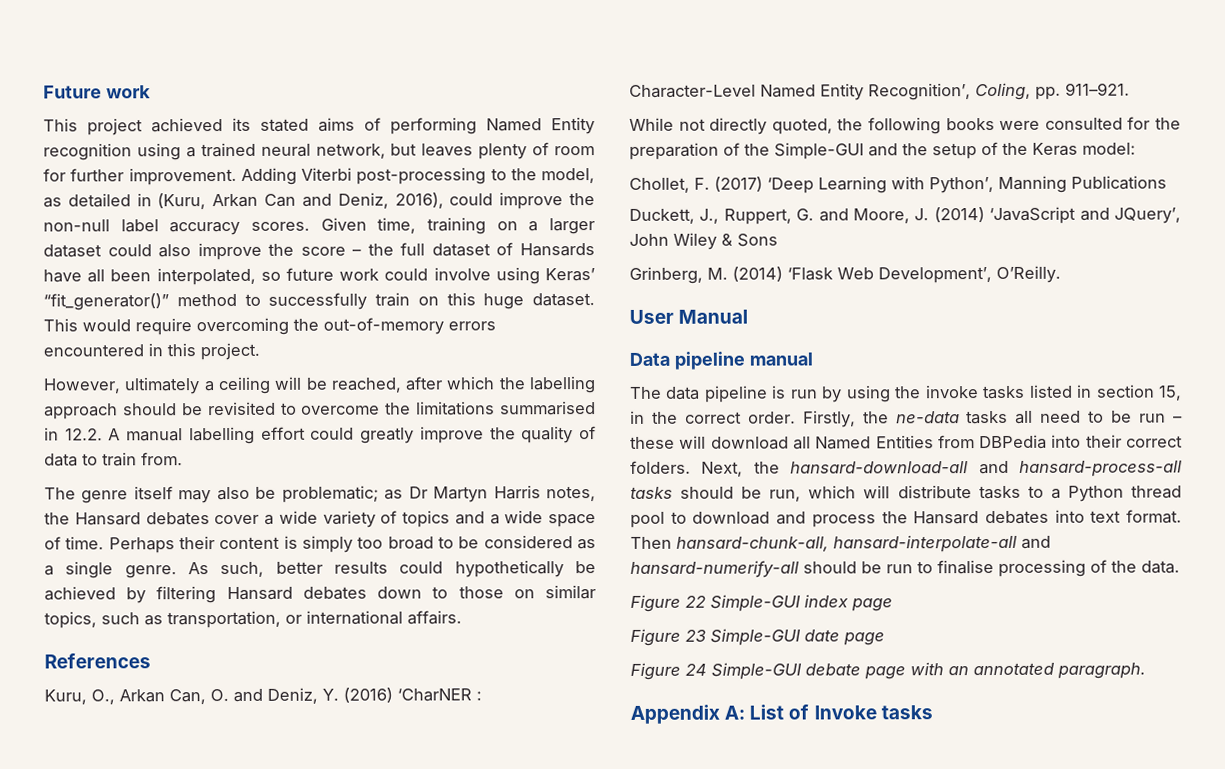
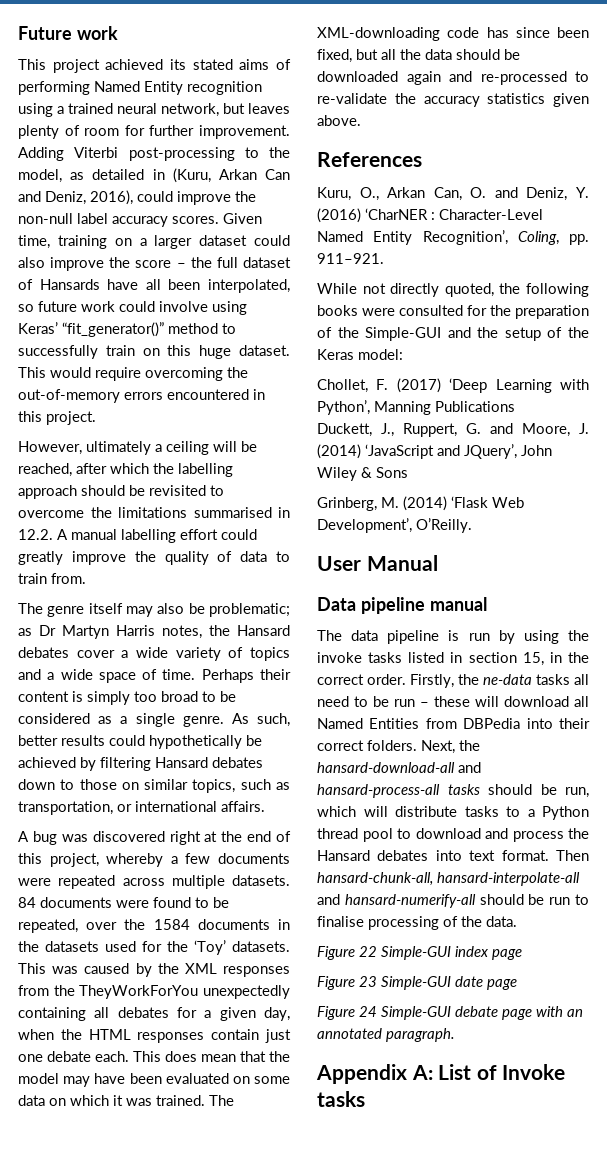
+ A bug was discovered right at the end of this project, whereby a few documents were repeated across multiple datasets. 84 documents were found to be repeated, over the 1584 documents in the datasets used for the ‘Toy’ datasets. This was caused by the XML responses from the TheyWorkForYou unexpectedly containing all debates for a given day, when the HTML responses contain just one debate each. This does mean that the model may have been evaluated on some data on which it was trained. The XML-downloading code has since been fixed, but all the data should be downloaded again and re-processed to re-validate the accuracy statistics given above.

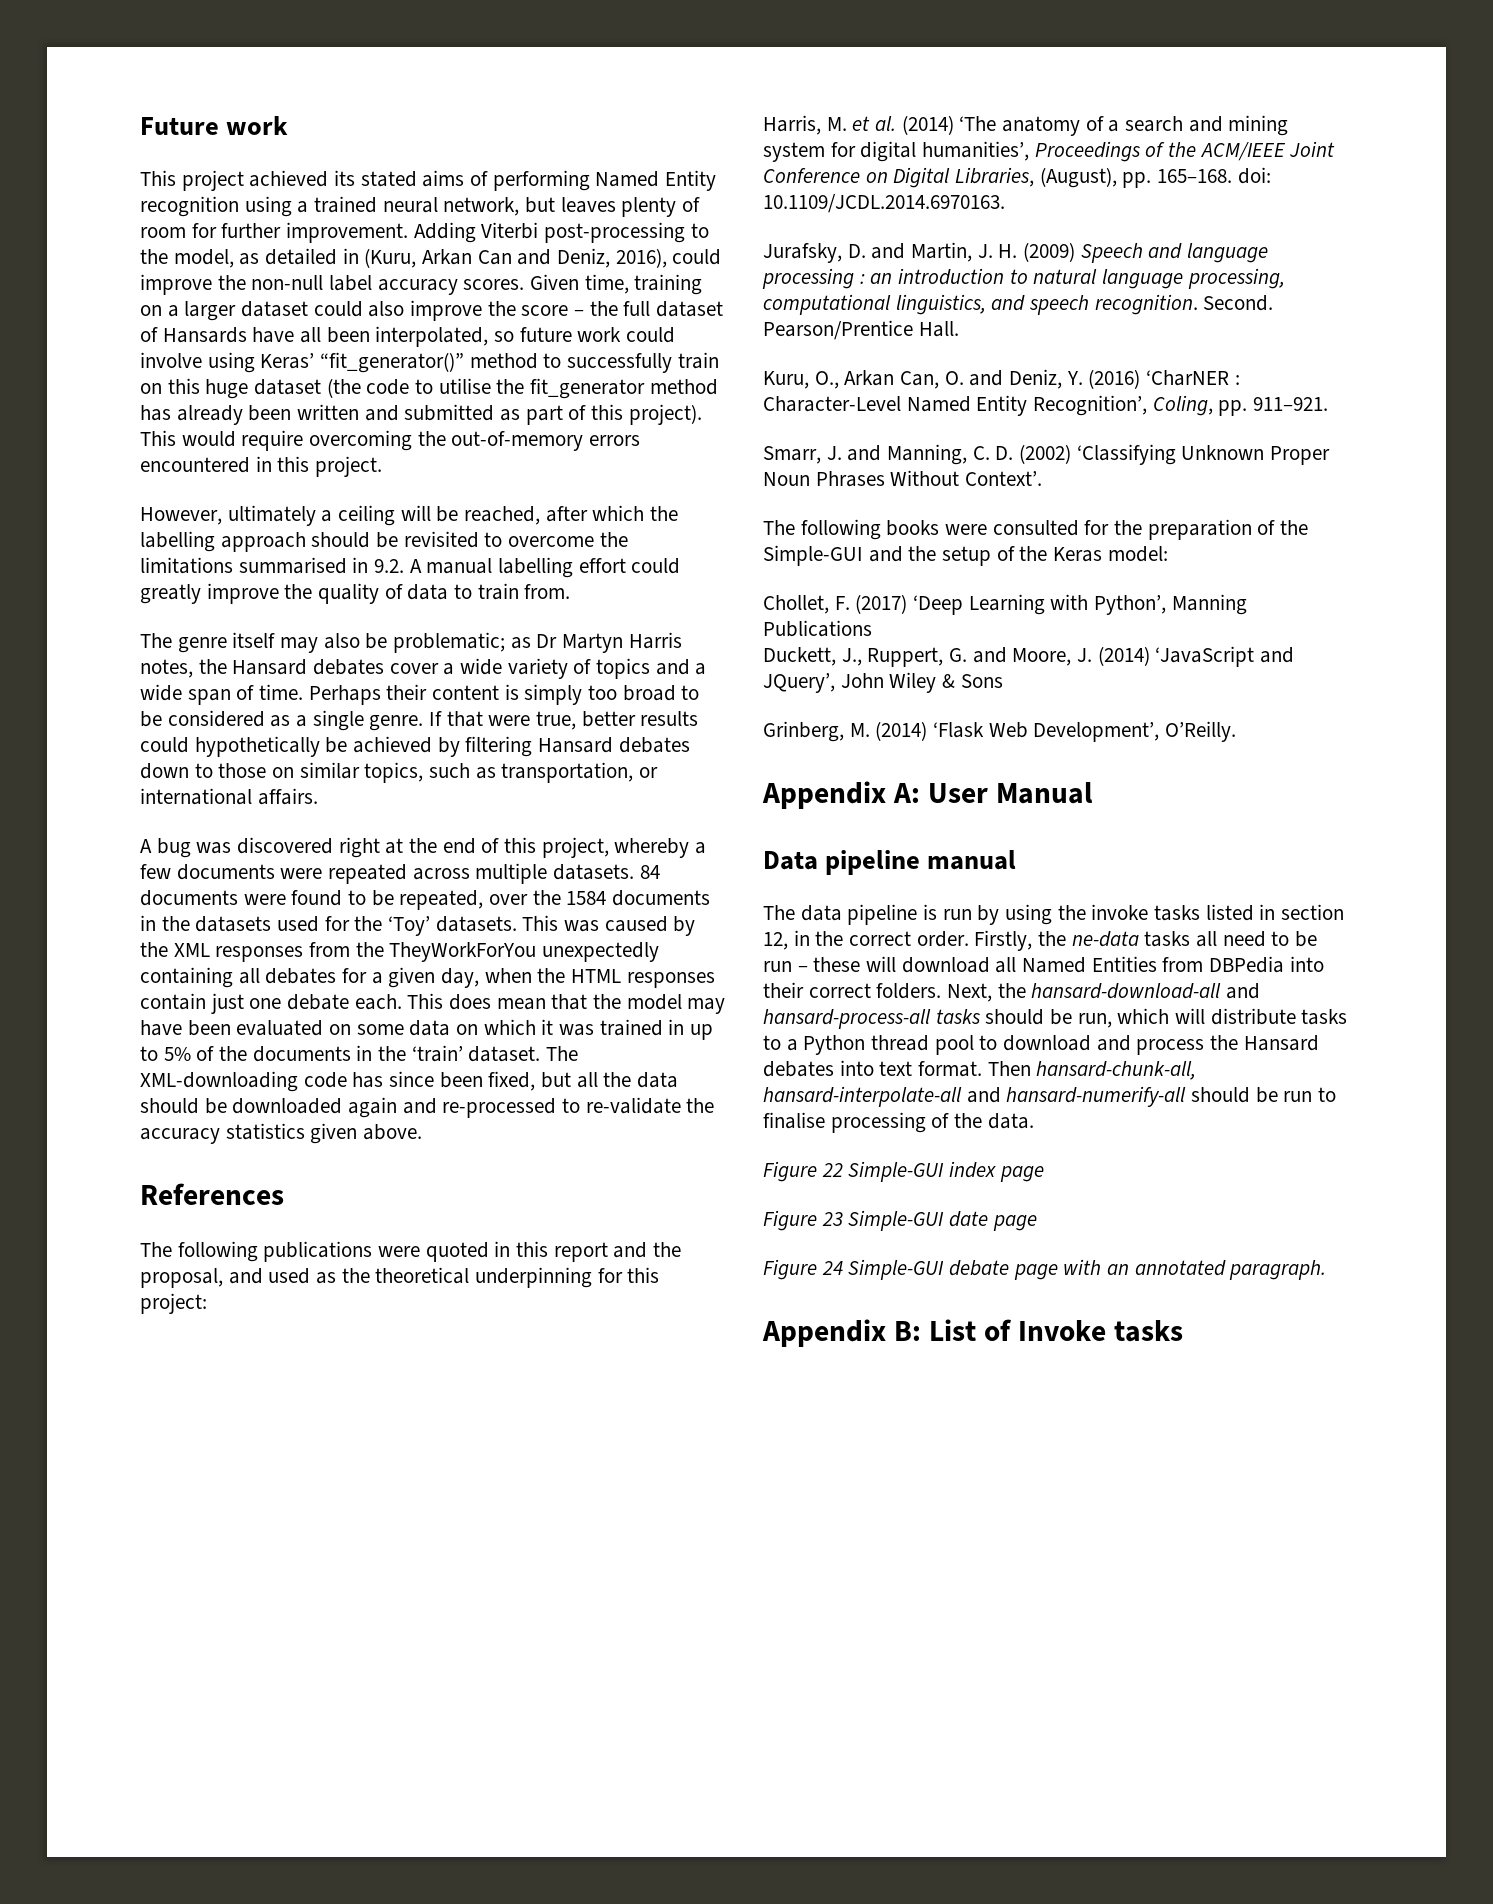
- Given time, training on a larger dataset could also improve the score – the full dataset of Hansards have all been interpolated, so future work could involve using Keras’ “fit_generator()” method to successfully train on this huge dataset.
+ Given time, training on a larger dataset could also improve the score – the full dataset of Hansards have all been interpolated, so future work could involve using Keras’ “fit_generator()” method to successfully train on this huge dataset (the code to utilise the fit_generator method has already been written and submitted as part of this project).
- However, ultimately a ceiling will be reached, after which the labelling approach should be revisited to overcome the limitations summarised in 12.2. A manual labelling effort could greatly improve the quality of data to train from.
+ However, ultimately a ceiling will be reached, after which the labelling approach should be revisited to overcome the limitations summarised in 9.2. A manual labelling effort could greatly improve the quality of data to train from.
- The genre itself may also be problematic; as Dr Martyn Harris notes, the Hansard debates cover a wide variety of topics and a wide space of time.
+ The genre itself may also be problematic; as Dr Martyn Harris notes, the Hansard debates cover a wide variety of topics and a wide span of time.
- As such, better results could hypothetically be achieved by filtering Hansard debates down to those on similar topics, such as transportation, or international affairs.
+ If that were true, better results could hypothetically be achieved by filtering Hansard debates down to those on similar topics, such as transportation, or international affairs.
- This does mean that the model may have been evaluated on some data on which it was trained.
+ This does mean that the model may have been evaluated on some data on which it was trained in up to 5% of the documents in the ‘train’ dataset.
+ The following publications were quoted in this report and the proposal, and used as the theoretical underpinning for this project:
+ Harris, M. et al. (2014) ‘The anatomy of a search and mining system for digital humanities’, Proceedings of the ACM/IEEE Joint Conference on Digital Libraries, (August), pp. 165–168. doi: 10.1109/JCDL.2014.6970163.
+ Jurafsky, D. and Martin, J. H. (2009) Speech and language processing : an introduction to natural language processing, computational linguistics, and speech recognition. Second. Pearson/Prentice Hall.
- While not directly quoted, the following books were consulted for the preparation of the Simple-GUI and the setup of the Keras model:
+ Smarr, J. and Manning, C. D. (2002) ‘Classifying Unknown Proper Noun Phrases Without Context’.
+ The following books were consulted for the preparation of the Simple-GUI and the setup of the Keras model:
- User Manual
+ Appendix A: User Manual
- The data pipeline is run by using the invoke tasks listed in section 15, in the correct order.
+ The data pipeline is run by using the invoke tasks listed in section 12, in the correct order.
- Appendix A: List of Invoke tasks
+ Appendix B: List of Invoke tasks

